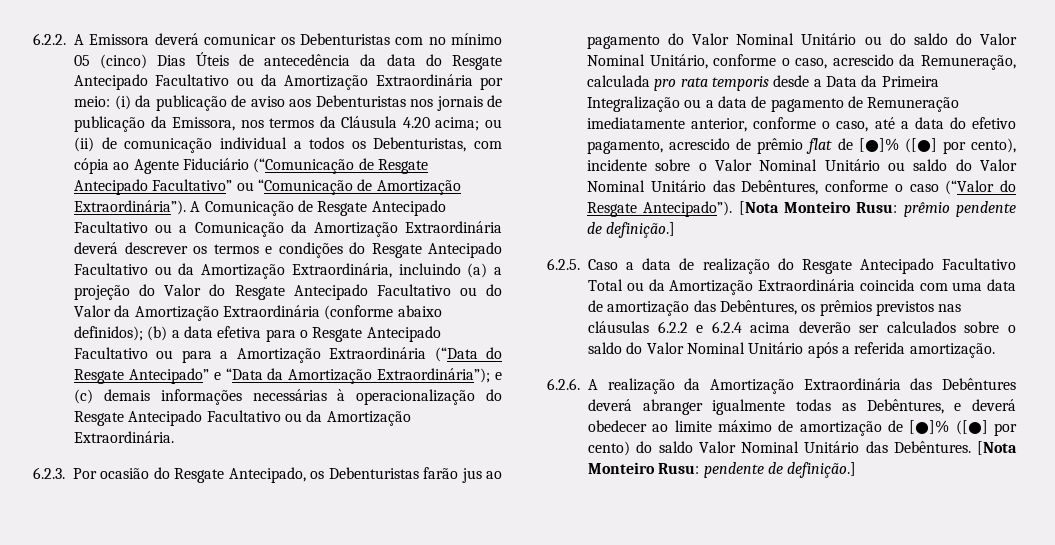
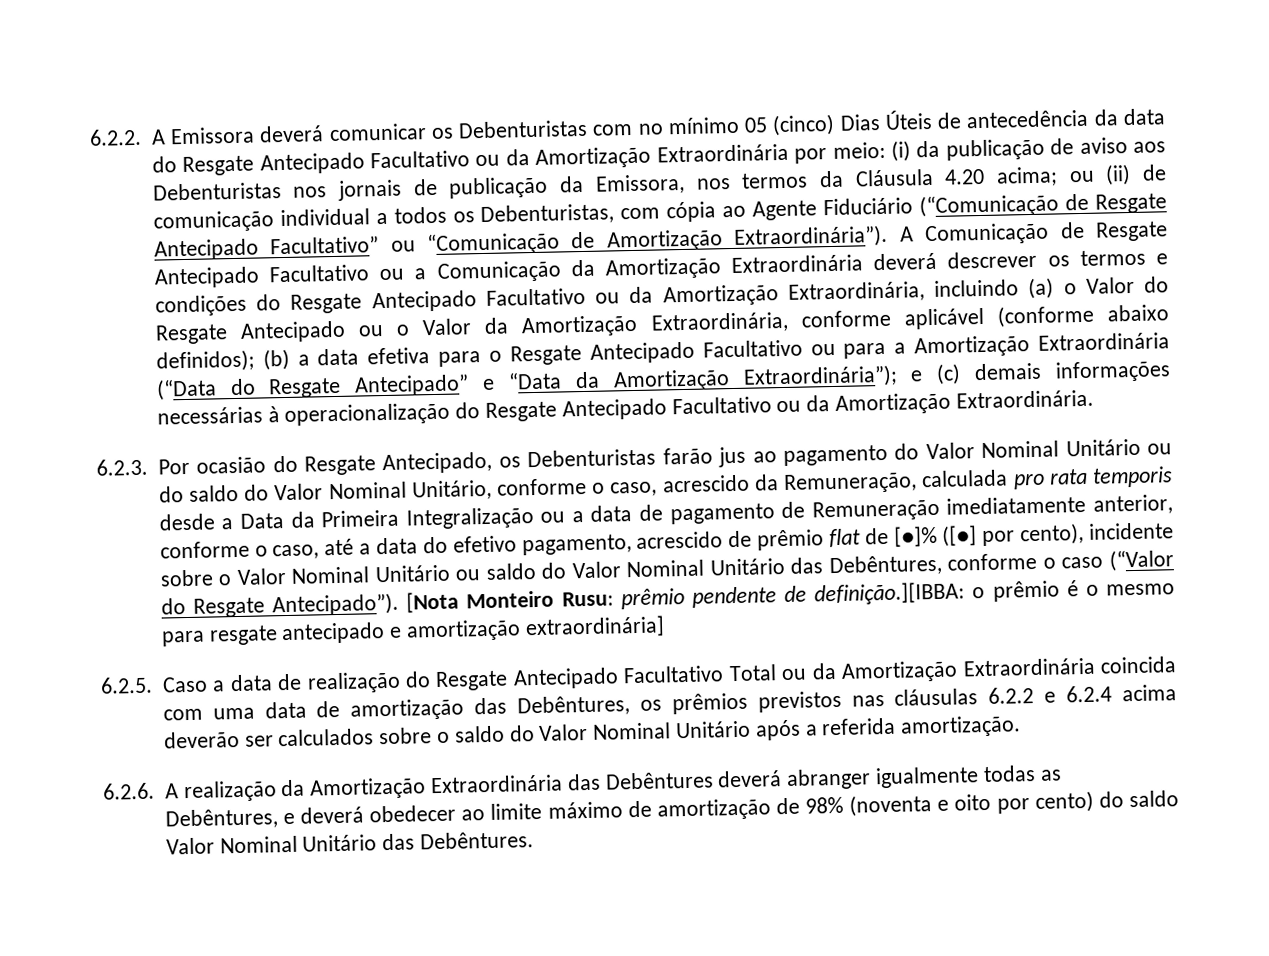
- A Comunicação de Resgate Antecipado Facultativo ou a Comunicação da Amortização Extraordinária deverá descrever os termos e condições do Resgate Antecipado Facultativo ou da Amortização Extraordinária, incluindo (a) a projeção do Valor do Resgate Antecipado Facultativo ou do Valor da Amortização Extraordinária (conforme abaixo definidos);
+ A Comunicação de Resgate Antecipado Facultativo ou a Comunicação da Amortização Extraordinária deverá descrever os termos e condições do Resgate Antecipado Facultativo ou da Amortização Extraordinária, incluindo (a) o Valor do Resgate Antecipado ou o Valor da Amortização Extraordinária, conforme aplicável (conforme abaixo definidos);
- [Nota Monteiro Rusu: prêmio pendente de definição.]
+ [Nota Monteiro Rusu: prêmio pendente de definição.][IBBA: o prêmio é o mesmo para resgate antecipado e amortização extraordinária]
- 6.2.6. A realização da Amortização Extraordinária das Debêntures deverá abranger igualmente todas as Debêntures, e deverá obedecer ao limite máximo de amortização de [●]% ([●] por cento) do saldo Valor Nominal Unitário das Debêntures. [Nota Monteiro Rusu: pendente de definição.]
+ 6.2.6. A realização da Amortização Extraordinária das Debêntures deverá abranger igualmente todas as Debêntures, e deverá obedecer ao limite máximo de amortização de 98% (noventa e oito por cento) do saldo Valor Nominal Unitário das Debêntures.

